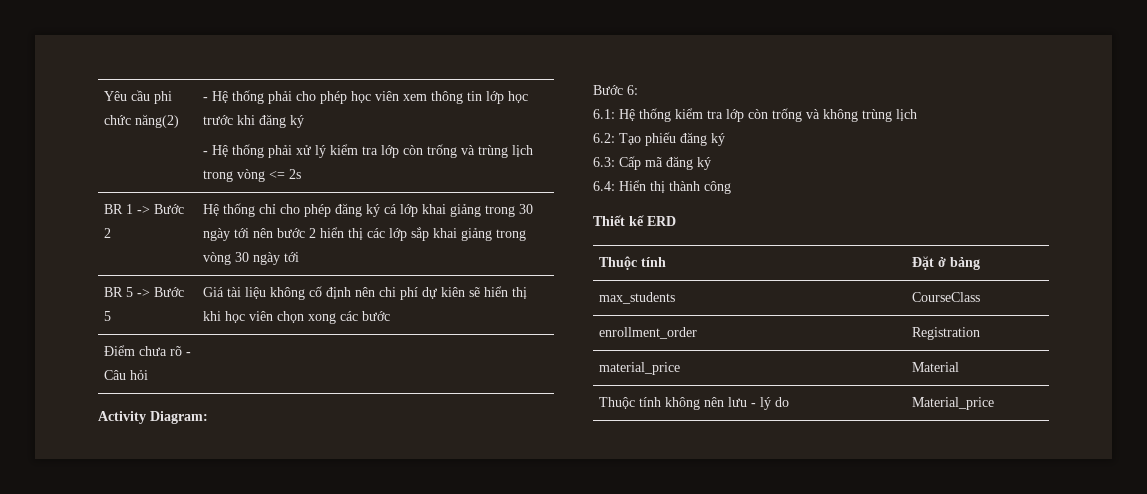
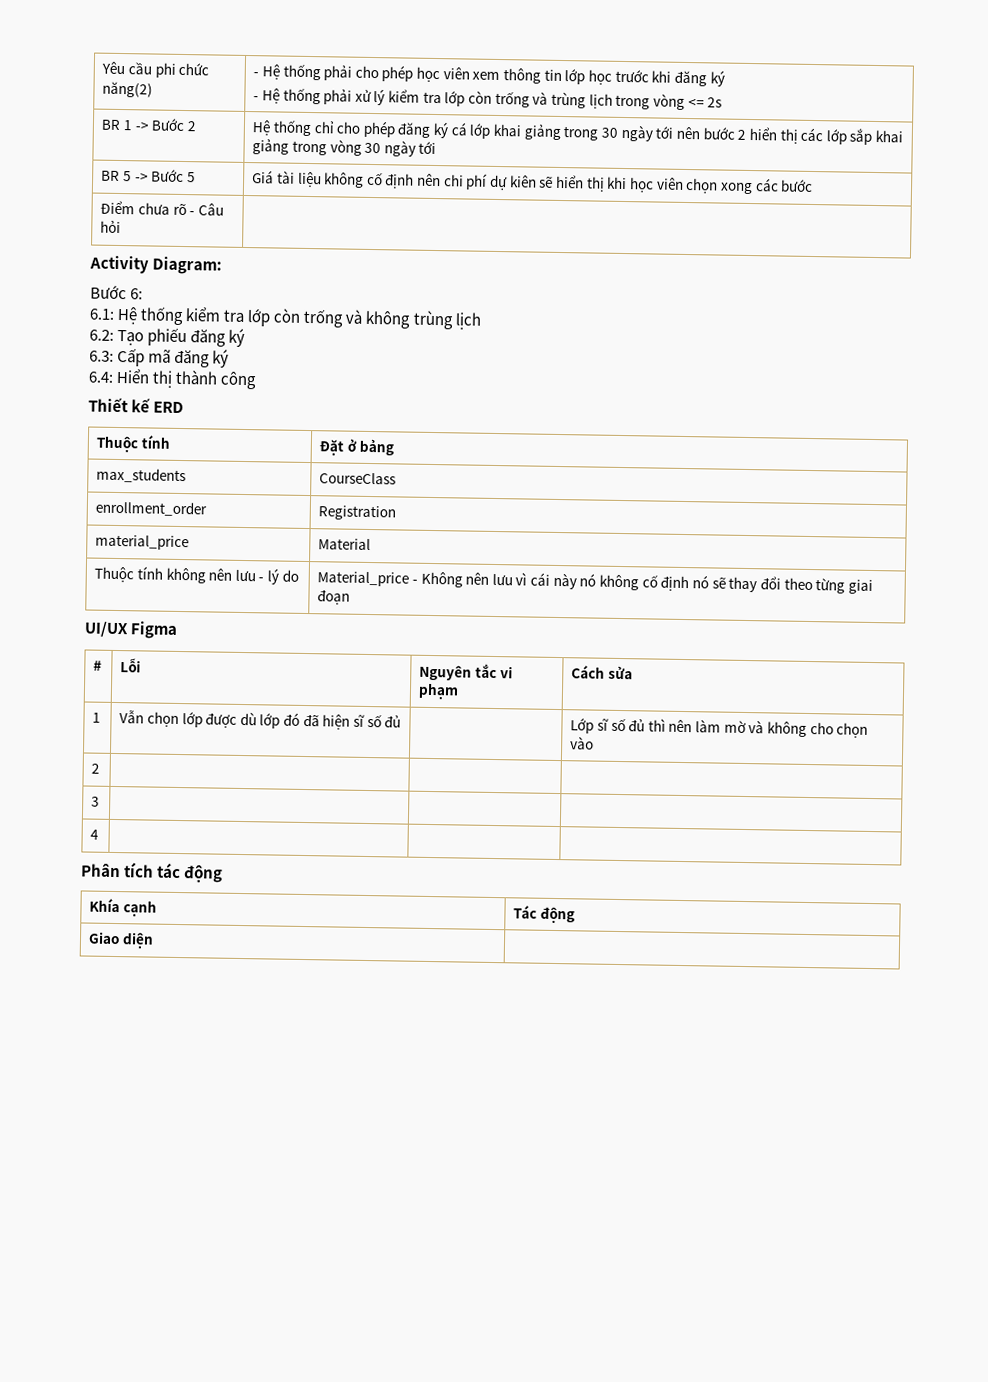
- Thuộc tính không nên lưu - lý do | Material_price
+ Thuộc tính không nên lưu - lý do | Material_price - Không nên lưu vì cái này nó không cố định nó sẽ thay đổi theo từng giai đoạn
+ UI/UX Figma
+ # | Lỗi | Nguyên tắc vi phạm | Cách sửa
+ 1 | Vẫn chọn lớp được dù lớp đó đã hiện sĩ số đủ | | Lớp sĩ số đủ thì nên làm mờ và không cho chọn vào
+ 2 | | |
+ 3 | | |
+ 4 | | |
+ Phân tích tác động
+ Khía cạnh | Tác động
+ Giao diện |

